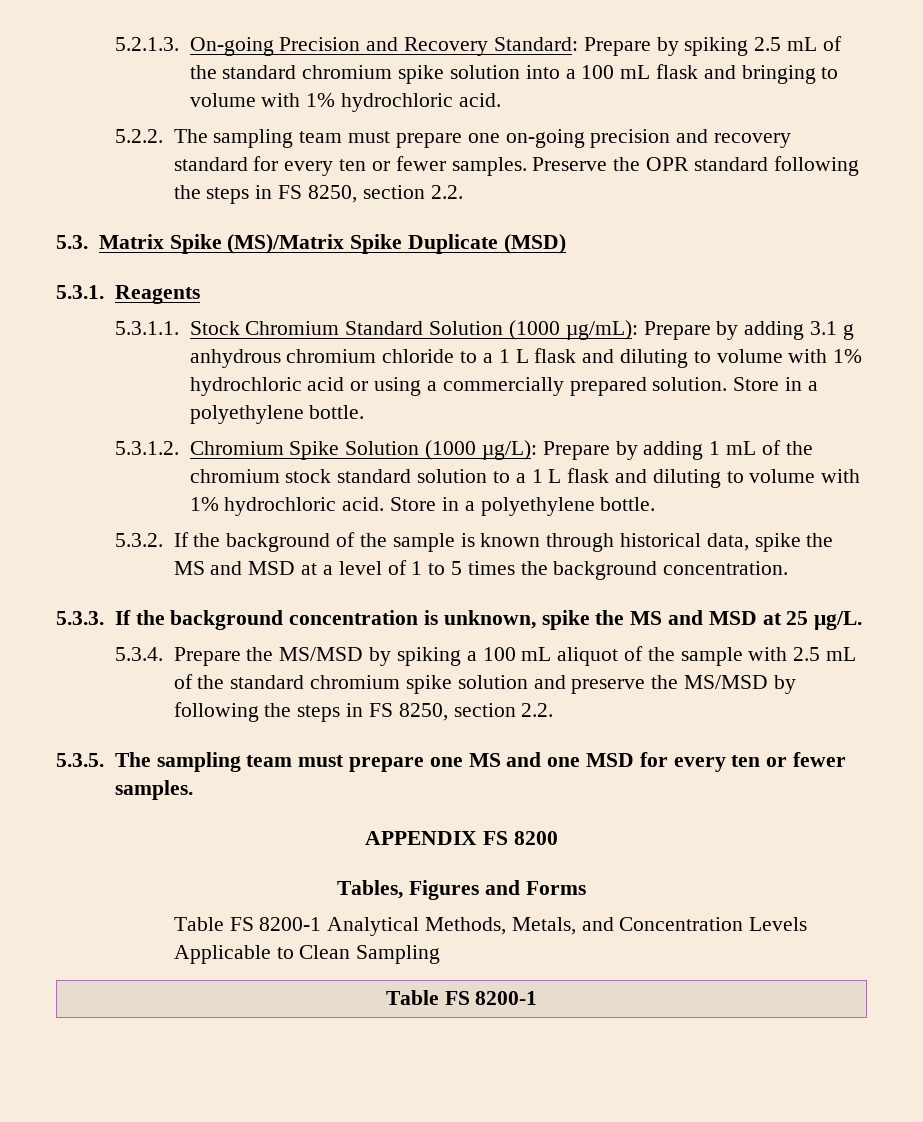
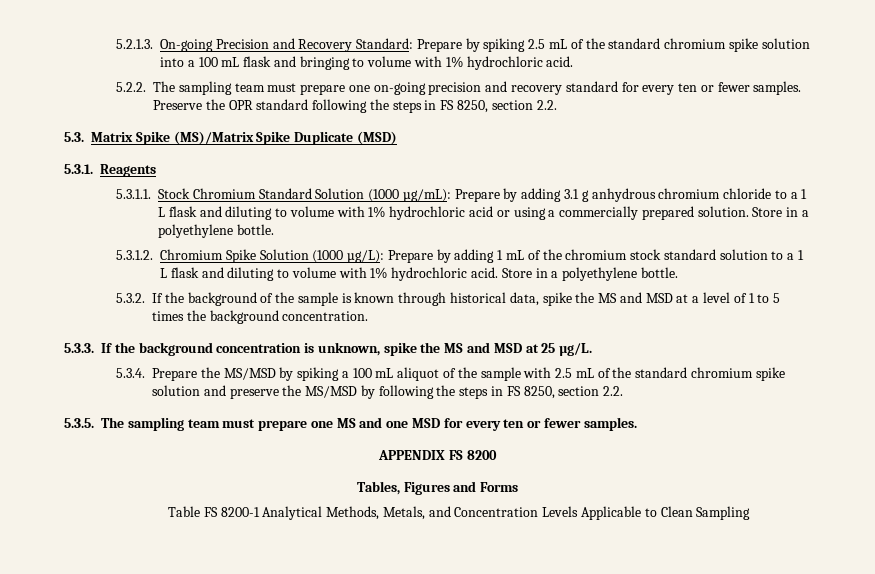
  Table FS 8200-1 Analytical Methods, Metals, and Concentration Levels Applicable to Clean Sampling
- Table FS 8200-1

